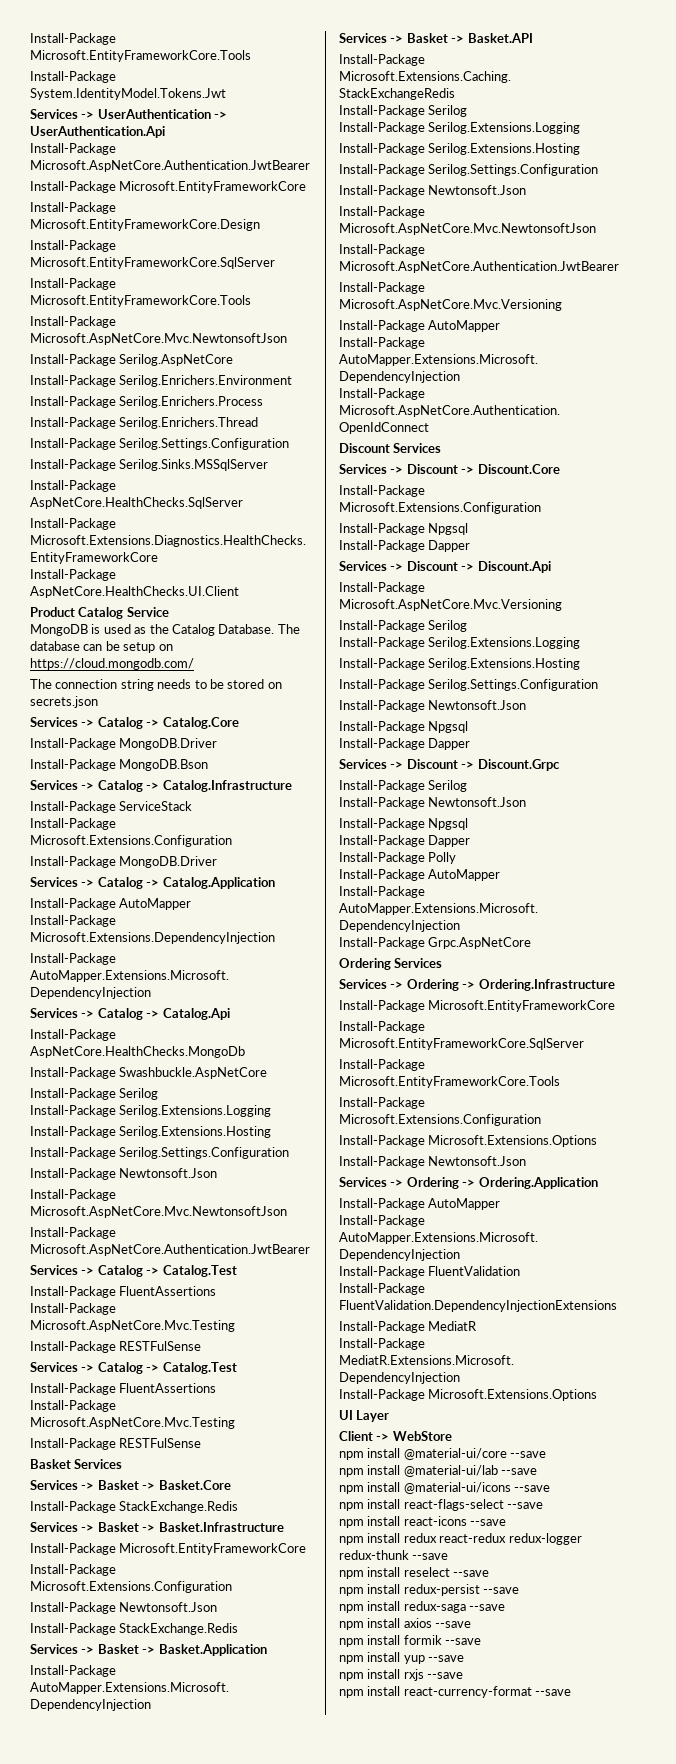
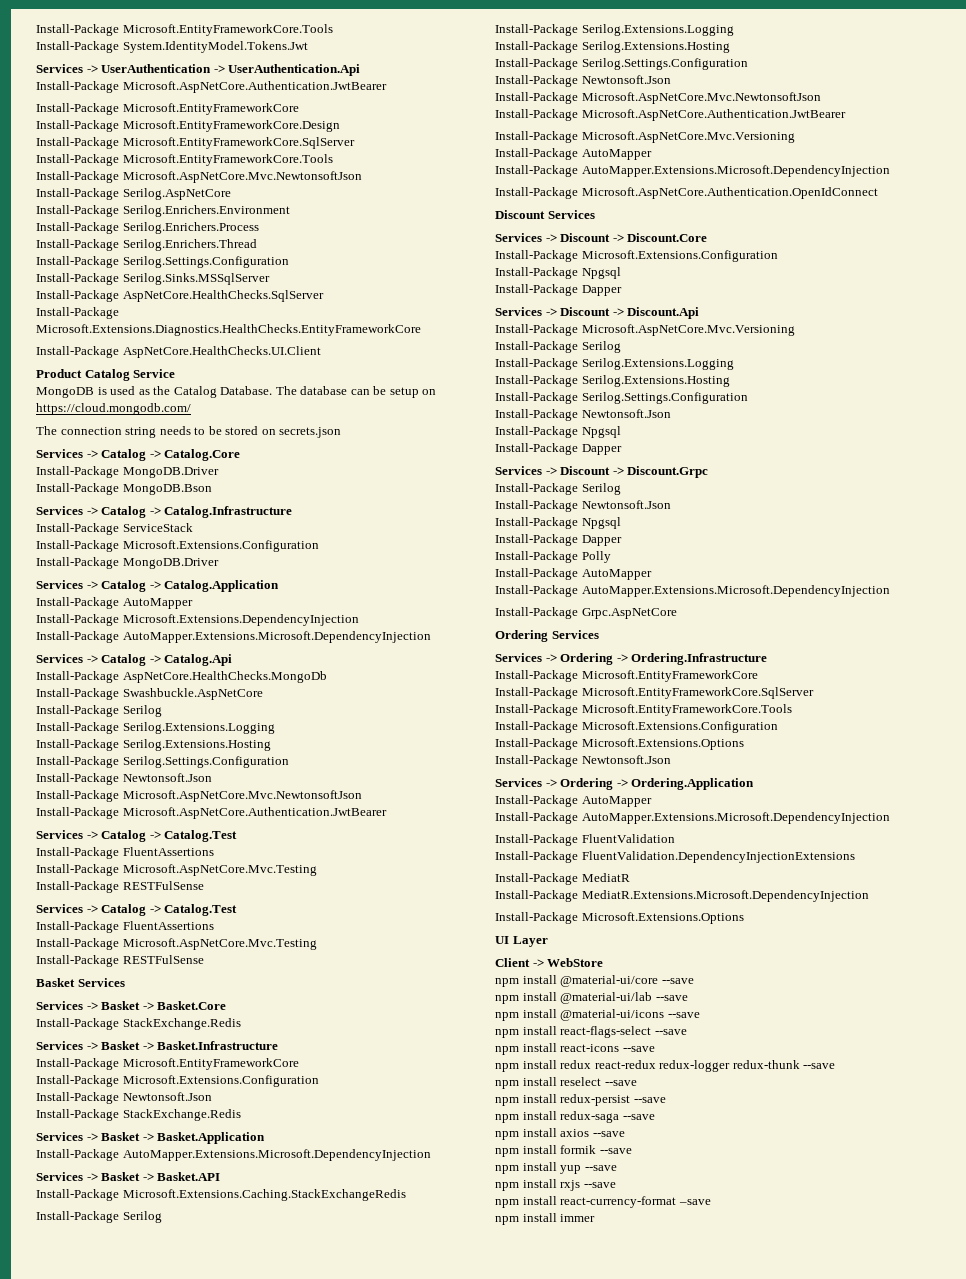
- npm install react-currency-format --save
+ npm install react-currency-format –save
+ npm install immer

